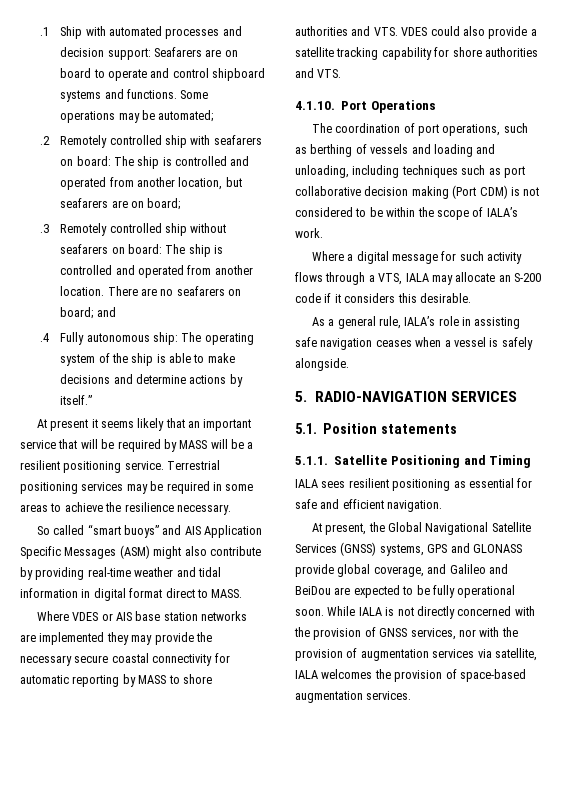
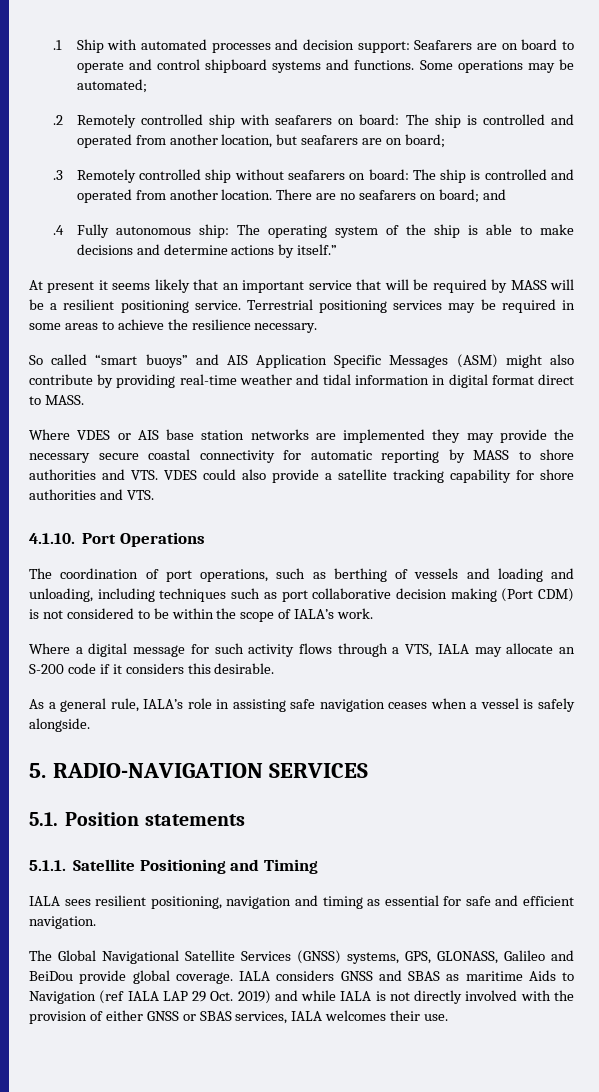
- IALA sees resilient positioning as essential for safe and efficient navigation.
+ IALA sees resilient positioning, navigation and timing as essential for safe and efficient navigation.
- At present, the Global Navigational Satellite Services (GNSS) systems, GPS and GLONASS provide global coverage, and Galileo and BeiDou are expected to be fully operational soon. While IALA is not directly concerned with the provision of GNSS services, nor with the provision of augmentation services via satellite, IALA welcomes the provision of space-based augmentation services.
+ The Global Navigational Satellite Services (GNSS) systems, GPS, GLONASS, Galileo and BeiDou provide global coverage. IALA considers GNSS and SBAS as maritime Aids to Navigation (ref IALA LAP 29 Oct. 2019) and while IALA is not directly involved with the provision of either GNSS or SBAS services, IALA welcomes their use.

